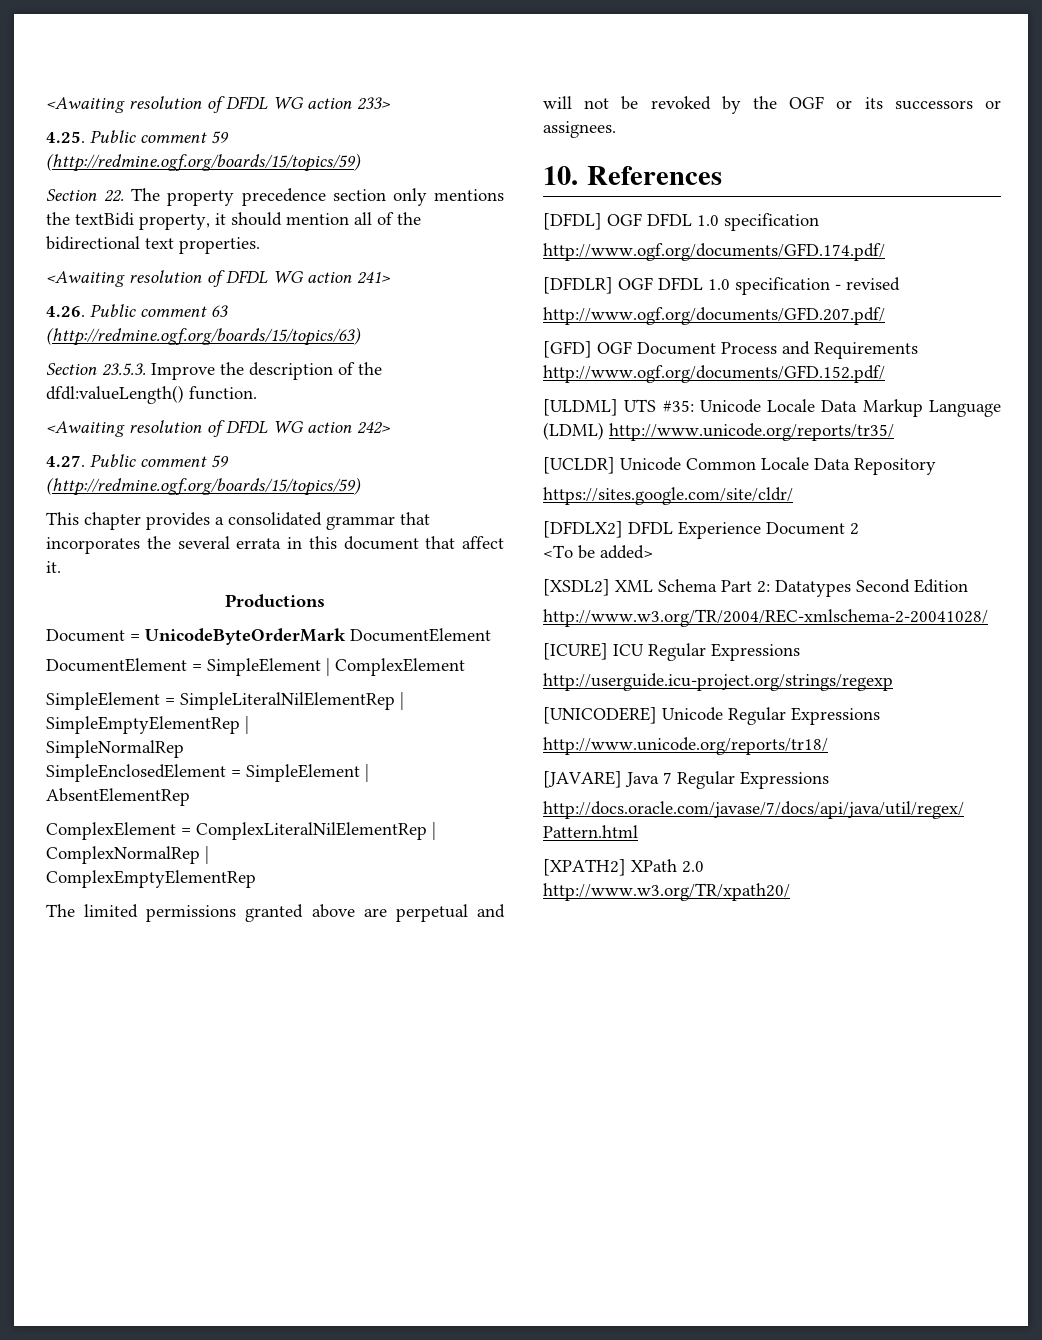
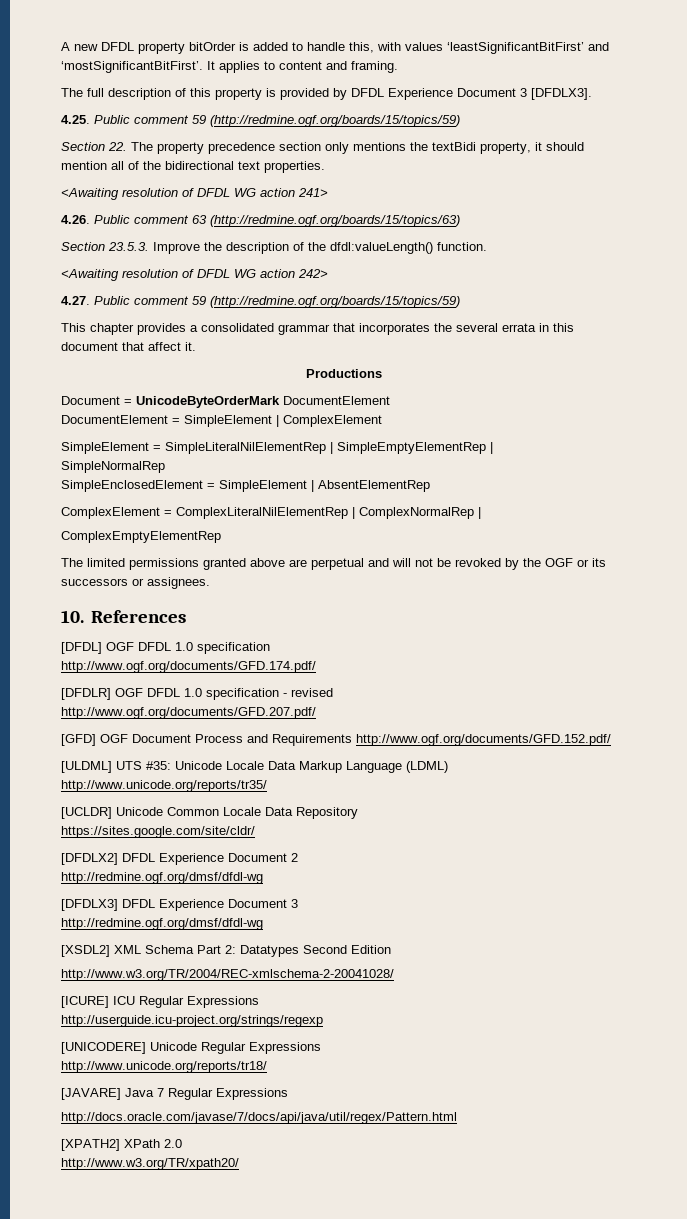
- <Awaiting resolution of DFDL WG action 233>
+ A new DFDL property bitOrder is added to handle this, with values ‘leastSignificantBitFirst’ and ‘mostSignificantBitFirst’. It applies to content and framing.
+ The full description of this property is provided by DFDL Experience Document 3 [DFDLX3].
  [DFDLX2] DFDL Experience Document 2
- <To be added>
+ http://redmine.ogf.org/dmsf/dfdl-wg
+ [DFDLX3] DFDL Experience Document 3
+ http://redmine.ogf.org/dmsf/dfdl-wg

